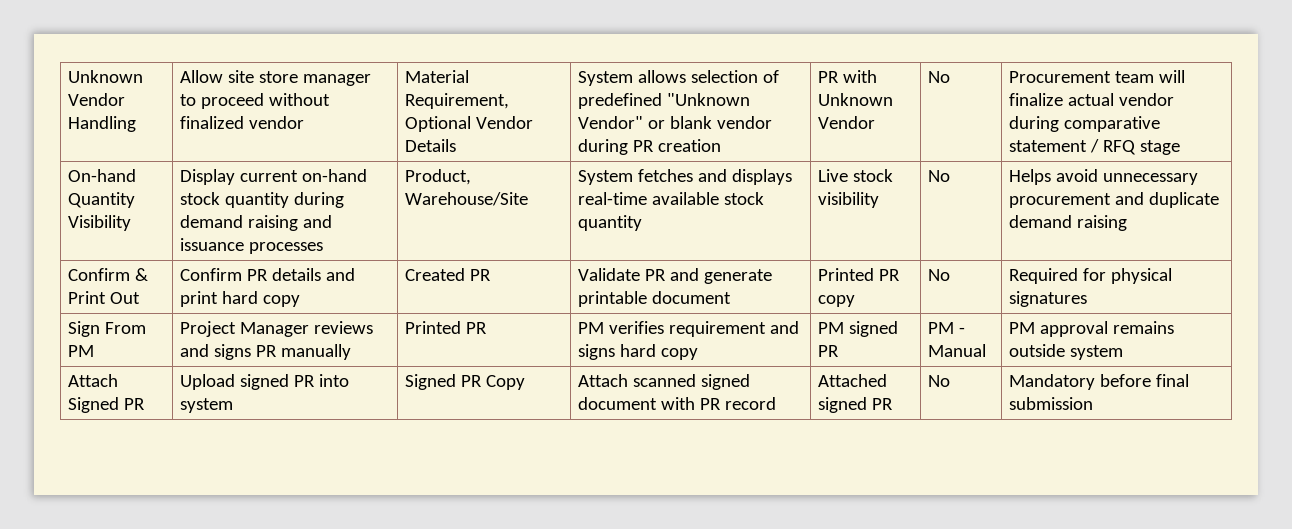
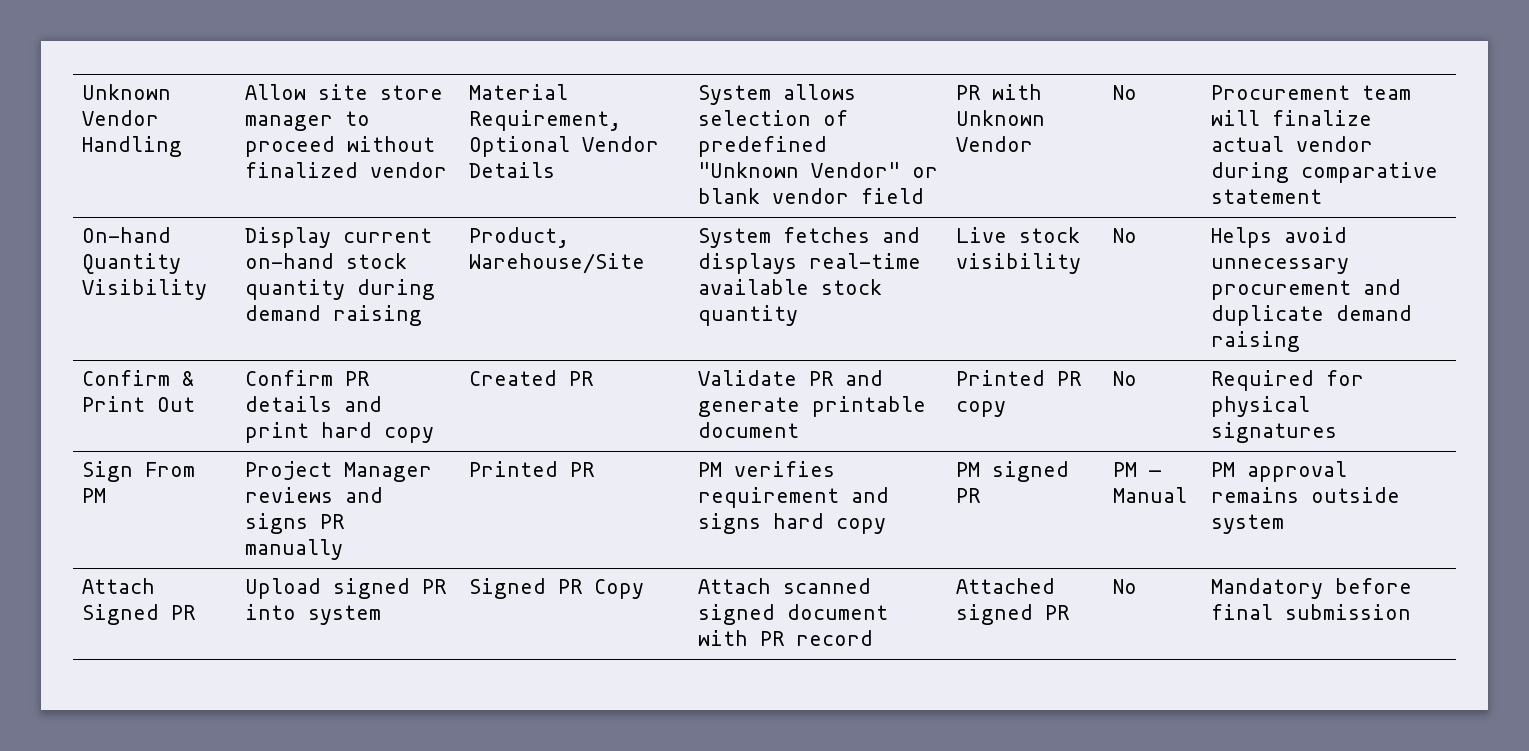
- System allows selection of predefined "Unknown Vendor" or blank vendor during PR creation
+ System allows selection of predefined "Unknown Vendor" or blank vendor field
- Procurement team will finalize actual vendor during comparative statement / RFQ stage
+ Procurement team will finalize actual vendor during comparative statement
- On-hand Quantity Visibility | Display current on-hand stock quantity during demand raising and issuance processes | Product, Warehouse/Site | System fetches and displays real-time available stock quantity | Live stock visibility | No | Helps avoid unnecessary procurement and duplicate demand raising
+ On-hand Quantity Visibility | Display current on-hand stock quantity during demand raising | Product, Warehouse/Site | System fetches and displays real-time available stock quantity | Live stock visibility | No | Helps avoid unnecessary procurement and duplicate demand raising
- Sign From PM | Project Manager reviews and signs PR manually | Printed PR | PM verifies requirement and signs hard copy | PM signed PR | PM - Manual | PM approval remains outside system
+ Sign From PM | Project Manager reviews and signs PR manually | Printed PR | PM verifies requirement and signs hard copy | PM signed PR | PM — Manual | PM approval remains outside system

